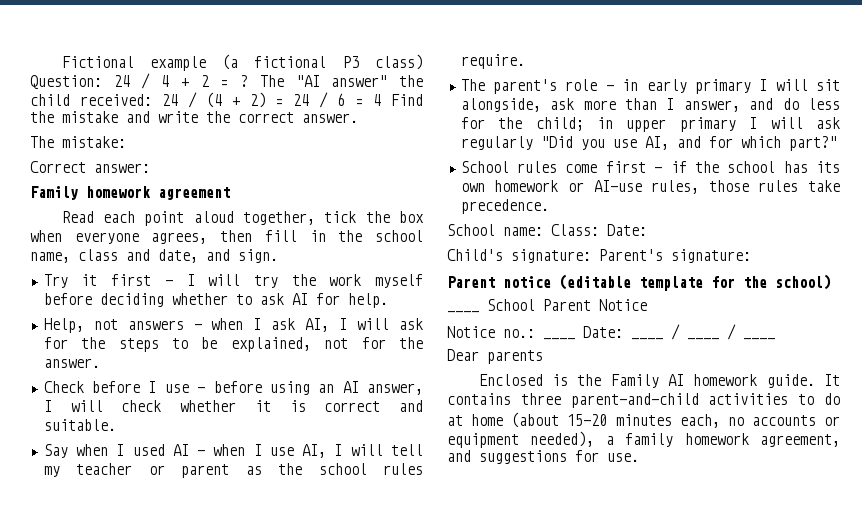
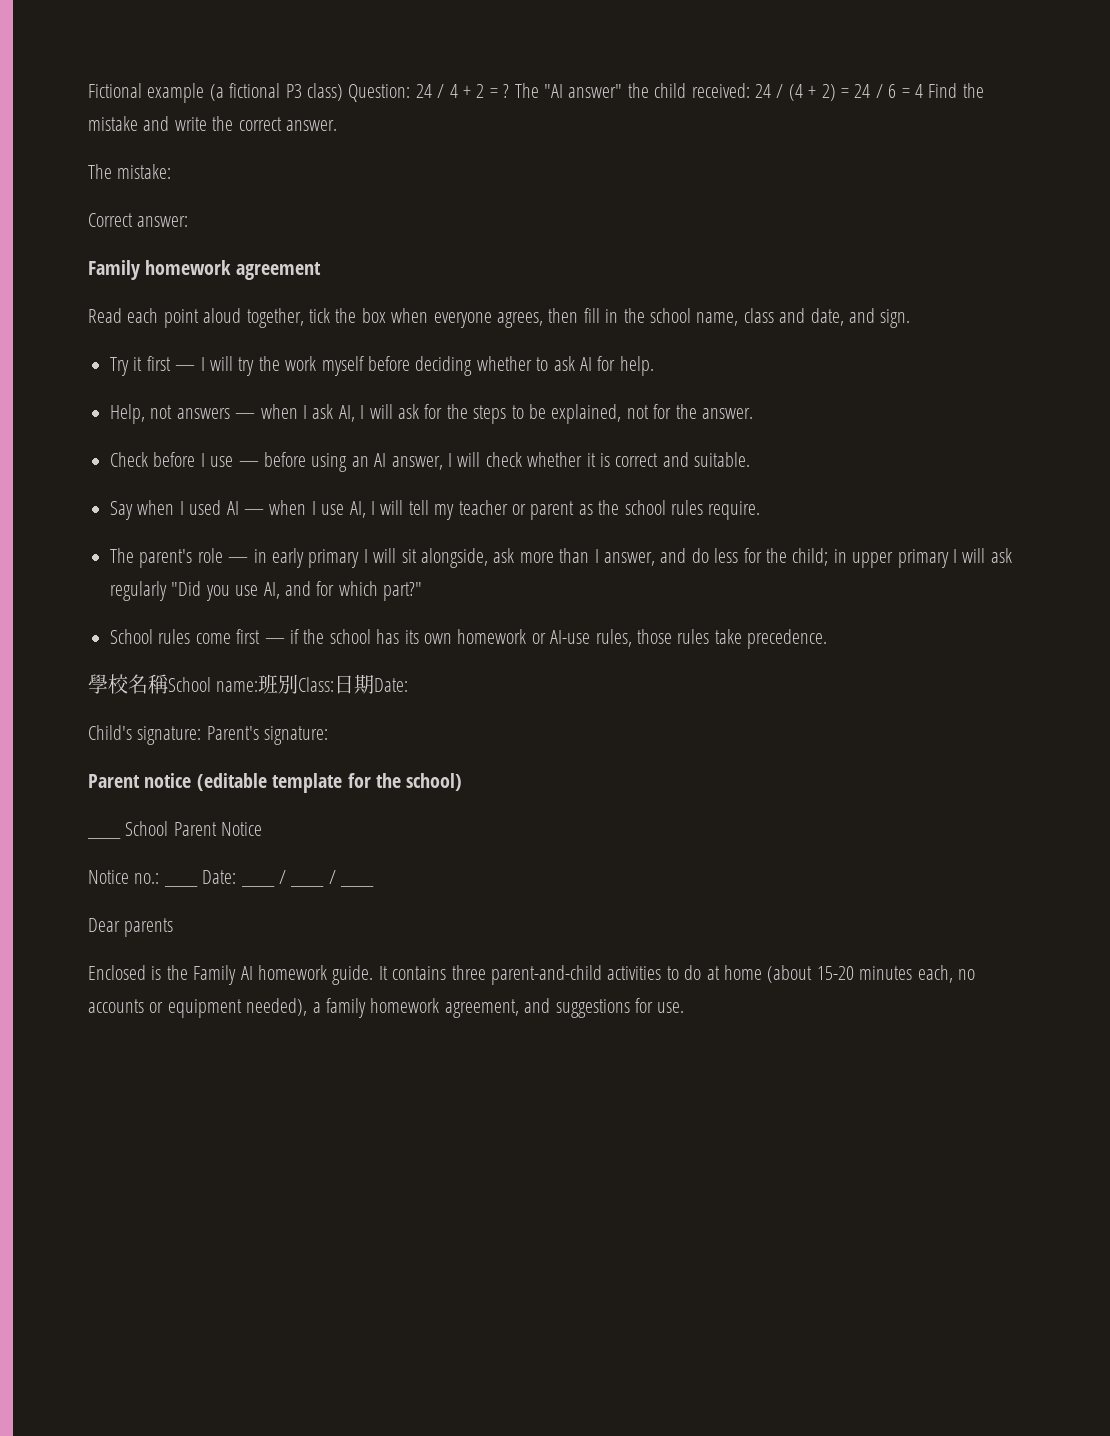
- School name: Class: Date:
+ 學校名稱School name:班別Class:日期Date:

